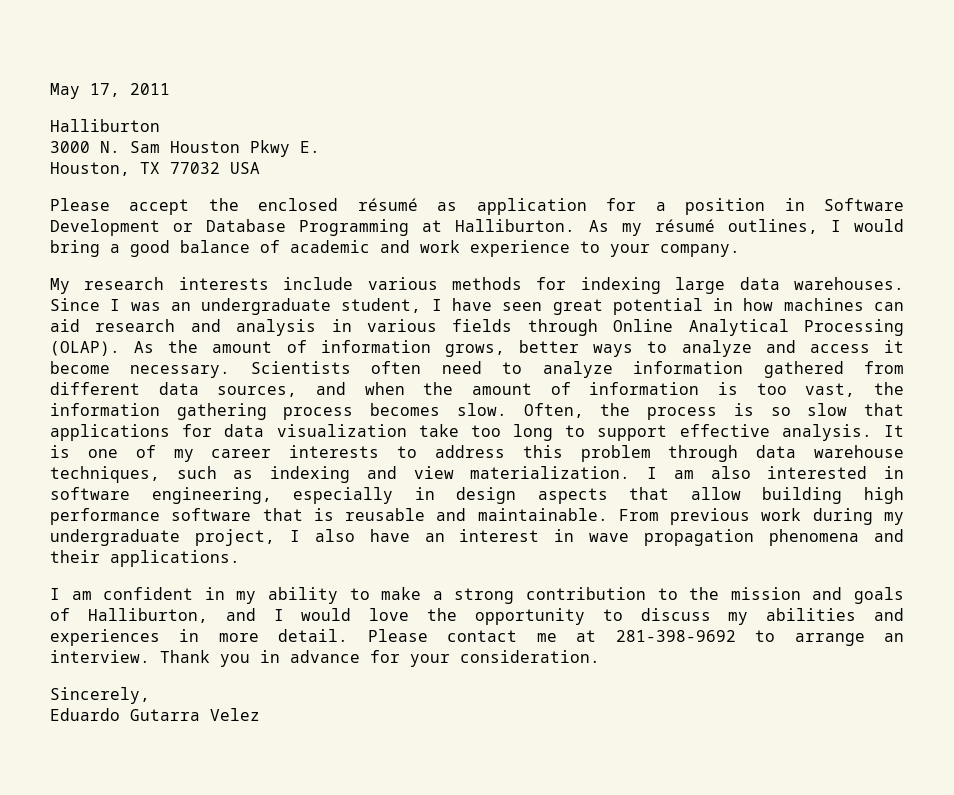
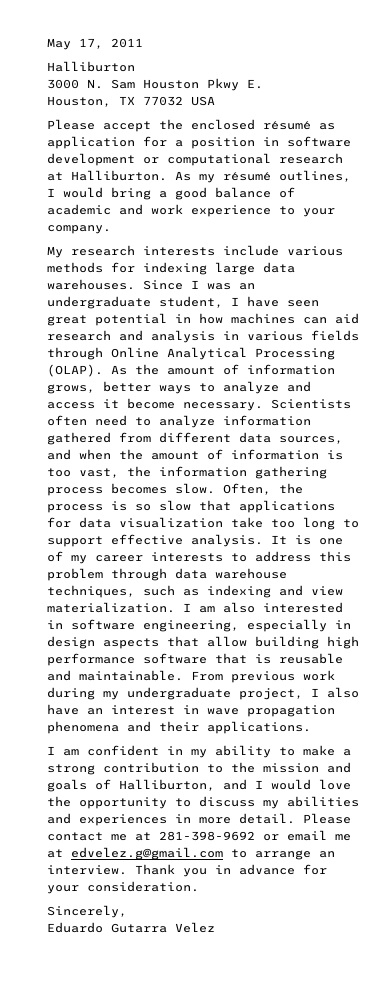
- Please accept the enclosed résumé as application for a position in Software Development or Database Programming at Halliburton.
+ Please accept the enclosed résumé as application for a position in software development or computational research at Halliburton.
- Please contact me at 281-398-9692 to arrange an interview.
+ Please contact me at 281-398-9692 or email me at edvelez.g@gmail.com to arrange an interview.

